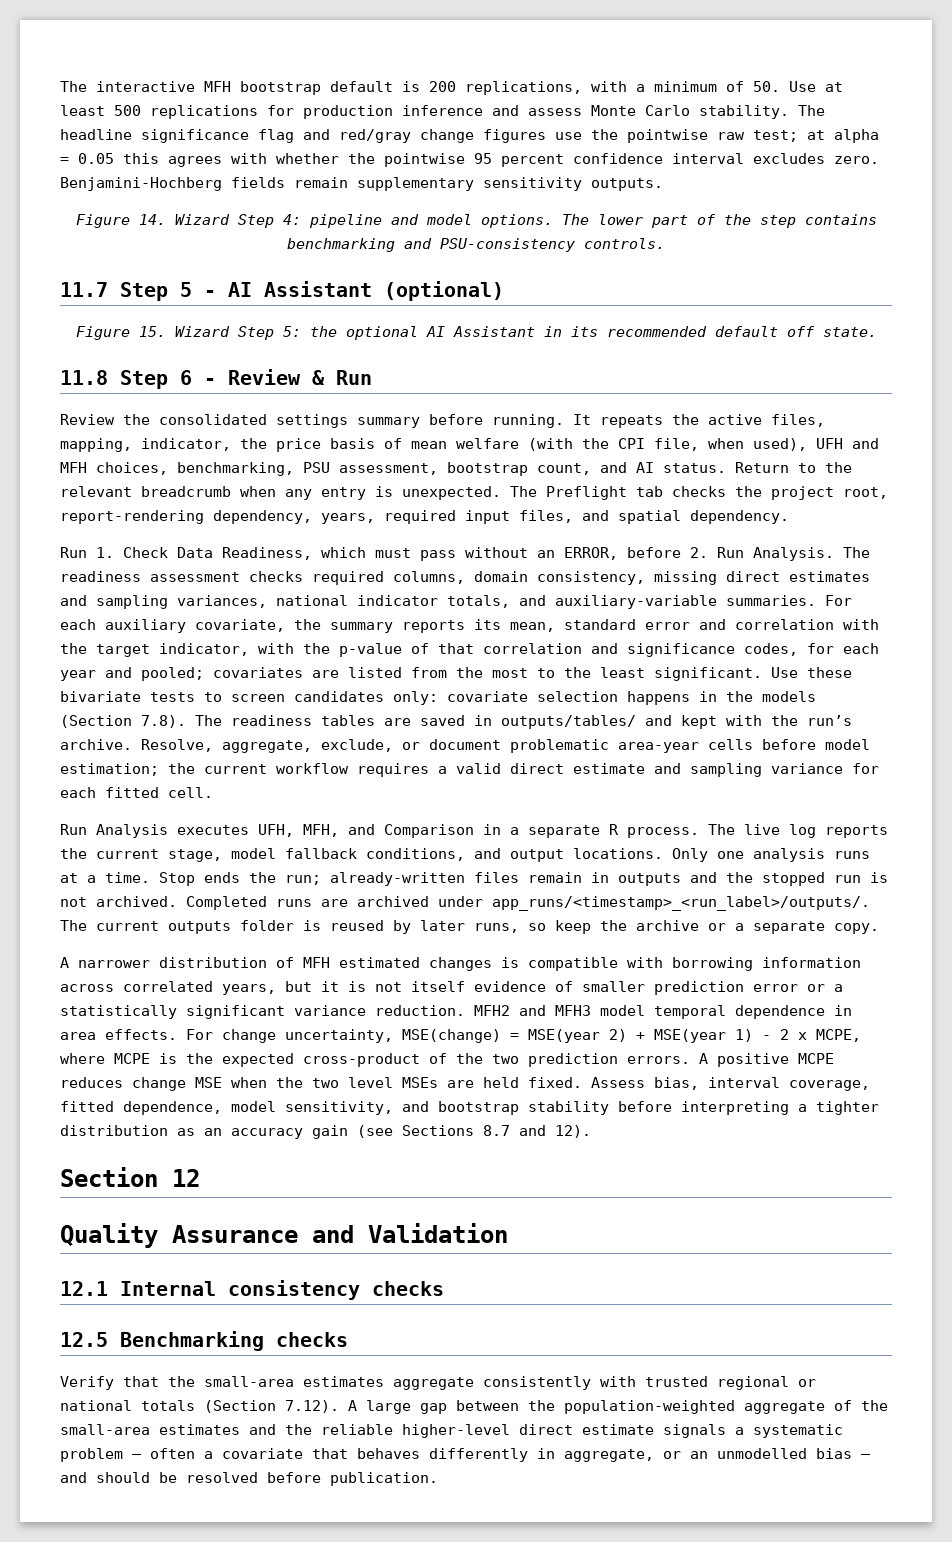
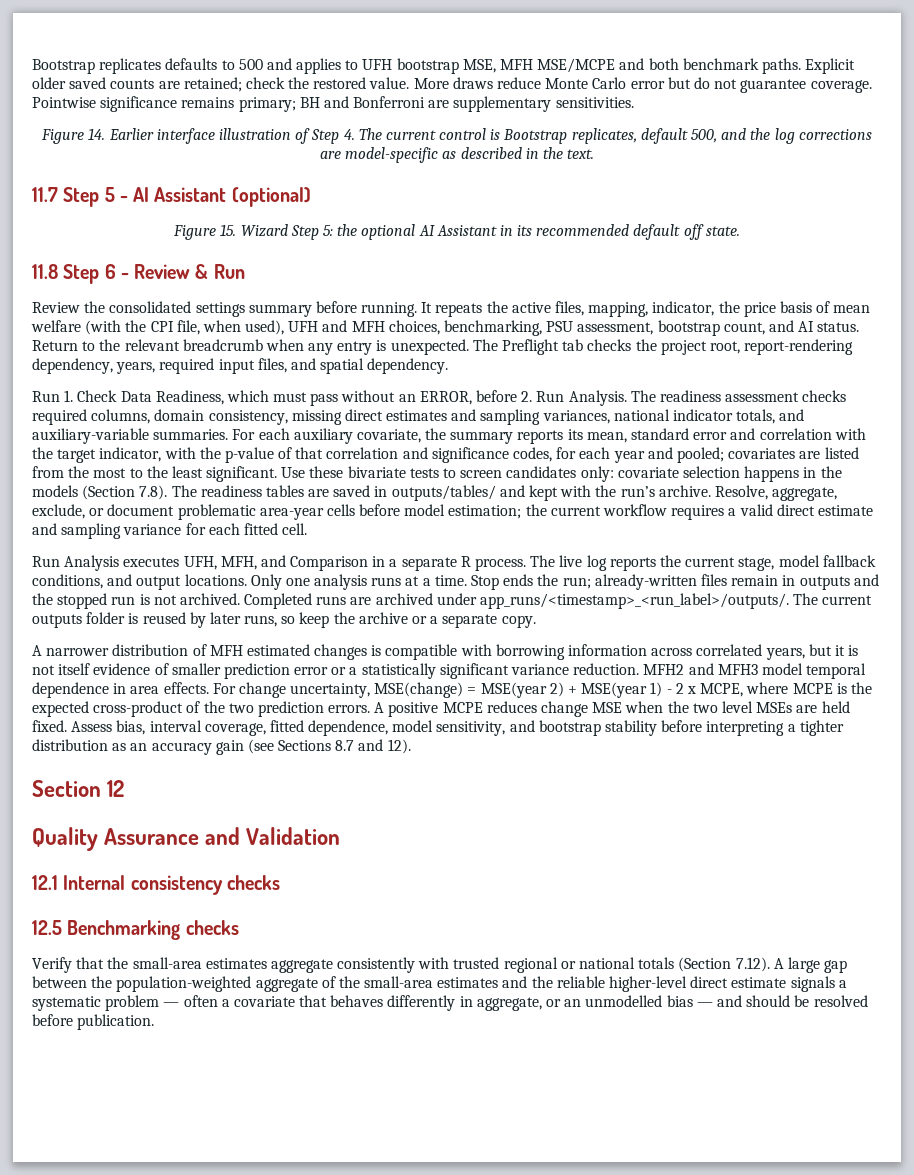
- The interactive MFH bootstrap default is 200 replications, with a minimum of 50. Use at least 500 replications for production inference and assess Monte Carlo stability. The headline significance flag and red/gray change figures use the pointwise raw test; at alpha = 0.05 this agrees with whether the pointwise 95 percent confidence interval excludes zero. Benjamini-Hochberg fields remain supplementary sensitivity outputs.
- Figure 14. Wizard Step 4: pipeline and model options. The lower part of the step contains benchmarking and PSU-consistency controls.
+ Bootstrap replicates defaults to 500 and applies to UFH bootstrap MSE, MFH MSE/MCPE and both benchmark paths. Explicit older saved counts are retained; check the restored value. More draws reduce Monte Carlo error but do not guarantee coverage. Pointwise significance remains primary; BH and Bonferroni are supplementary sensitivities.
+ Figure 14. Earlier interface illustration of Step 4. The current control is Bootstrap replicates, default 500, and the log corrections are model-specific as described in the text.

